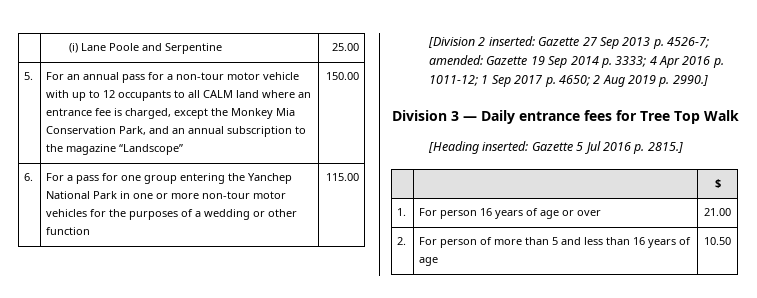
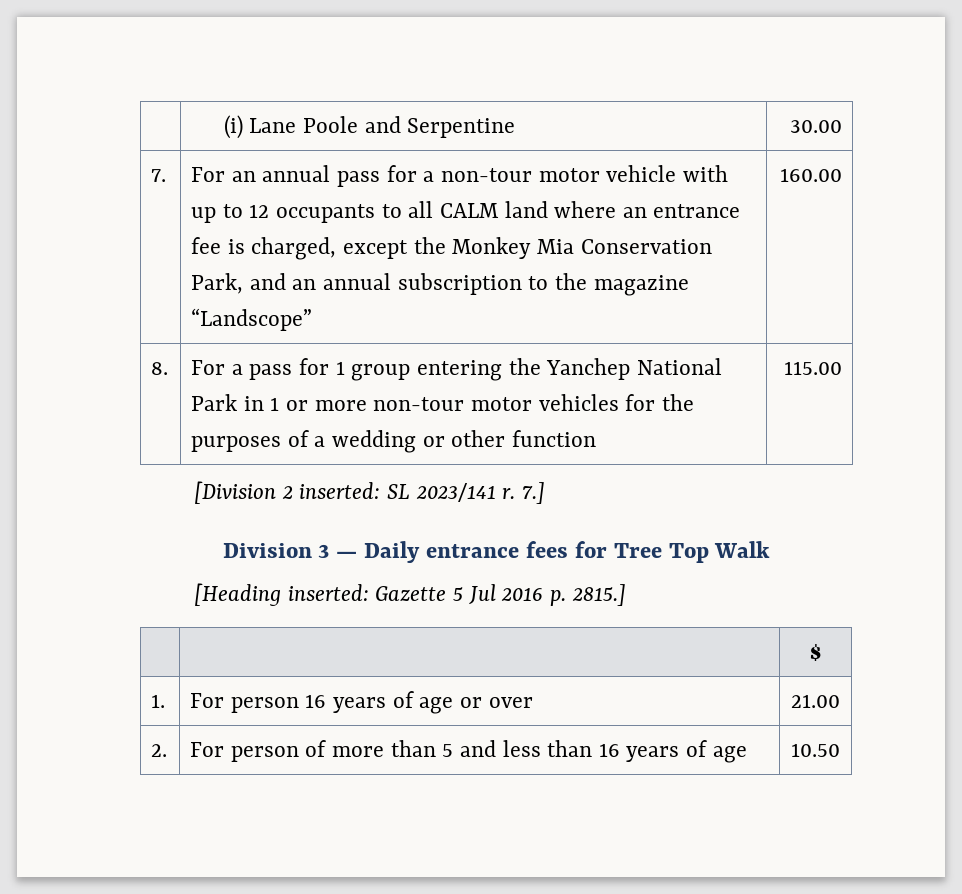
- | (i) Lane Poole and Serpentine | 25.00
- 5. | For an annual pass for a non-tour motor vehicle with up to 12 occupants to all CALM land where an entrance fee is charged, except the Monkey Mia Conservation Park, and an annual subscription to the magazine “Landscope” | 150.00
- 6. | For a pass for one group entering the Yanchep National Park in one or more non-tour motor vehicles for the purposes of a wedding or other function | 115.00
+ | (i) Lane Poole and Serpentine | 30.00
+ 7. | For an annual pass for a non-tour motor vehicle with up to 12 occupants to all CALM land where an entrance fee is charged, except the Monkey Mia Conservation Park, and an annual subscription to the magazine “Landscope” | 160.00
+ 8. | For a pass for 1 group entering the Yanchep National Park in 1 or more non-tour motor vehicles for the purposes of a wedding or other function | 115.00
- [Division 2 inserted: Gazette 27 Sep 2013 p. 4526-7; amended: Gazette 19 Sep 2014 p. 3333; 4 Apr 2016 p. 1011-12; 1 Sep 2017 p. 4650; 2 Aug 2019 p. 2990.]
+ [Division 2 inserted: SL 2023/141 r. 7.]

